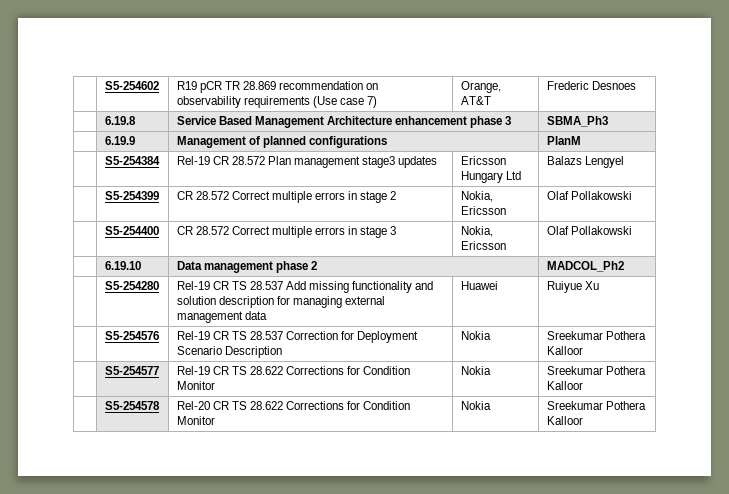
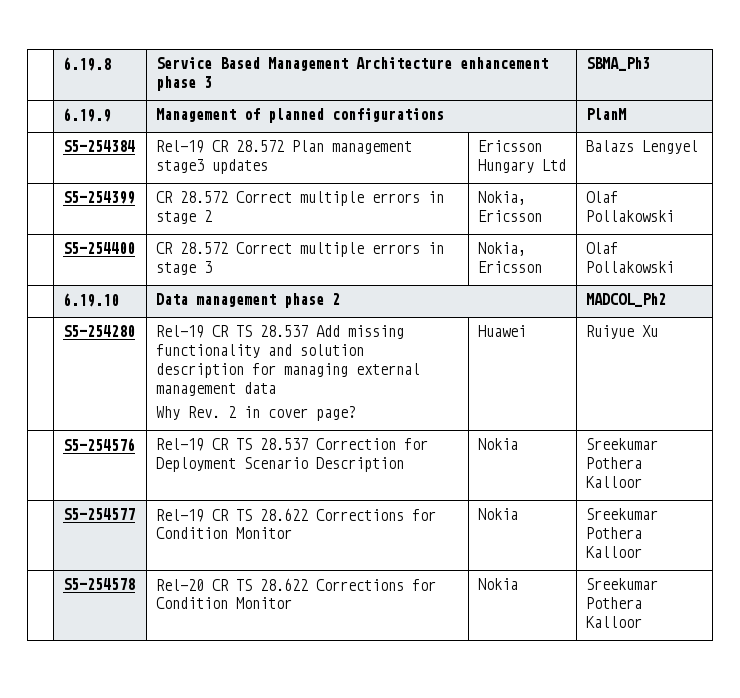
- | S5-254602 | R19 pCR TR 28.869 recommendation on observability requirements (Use case 7) | Orange, AT&T | Frederic Desnoes
- | S5-254280 | Rel-19 CR TS 28.537 Add missing functionality and solution description for managing external management data | Huawei | Ruiyue Xu
+ | S5-254280 | Rel-19 CR TS 28.537 Add missing functionality and solution description for managing external management data
+ Why Rev. 2 in cover page? | Huawei | Ruiyue Xu

